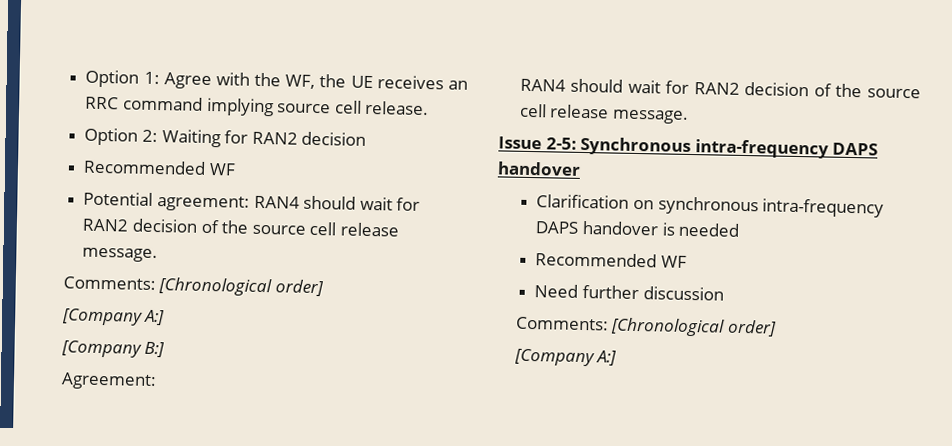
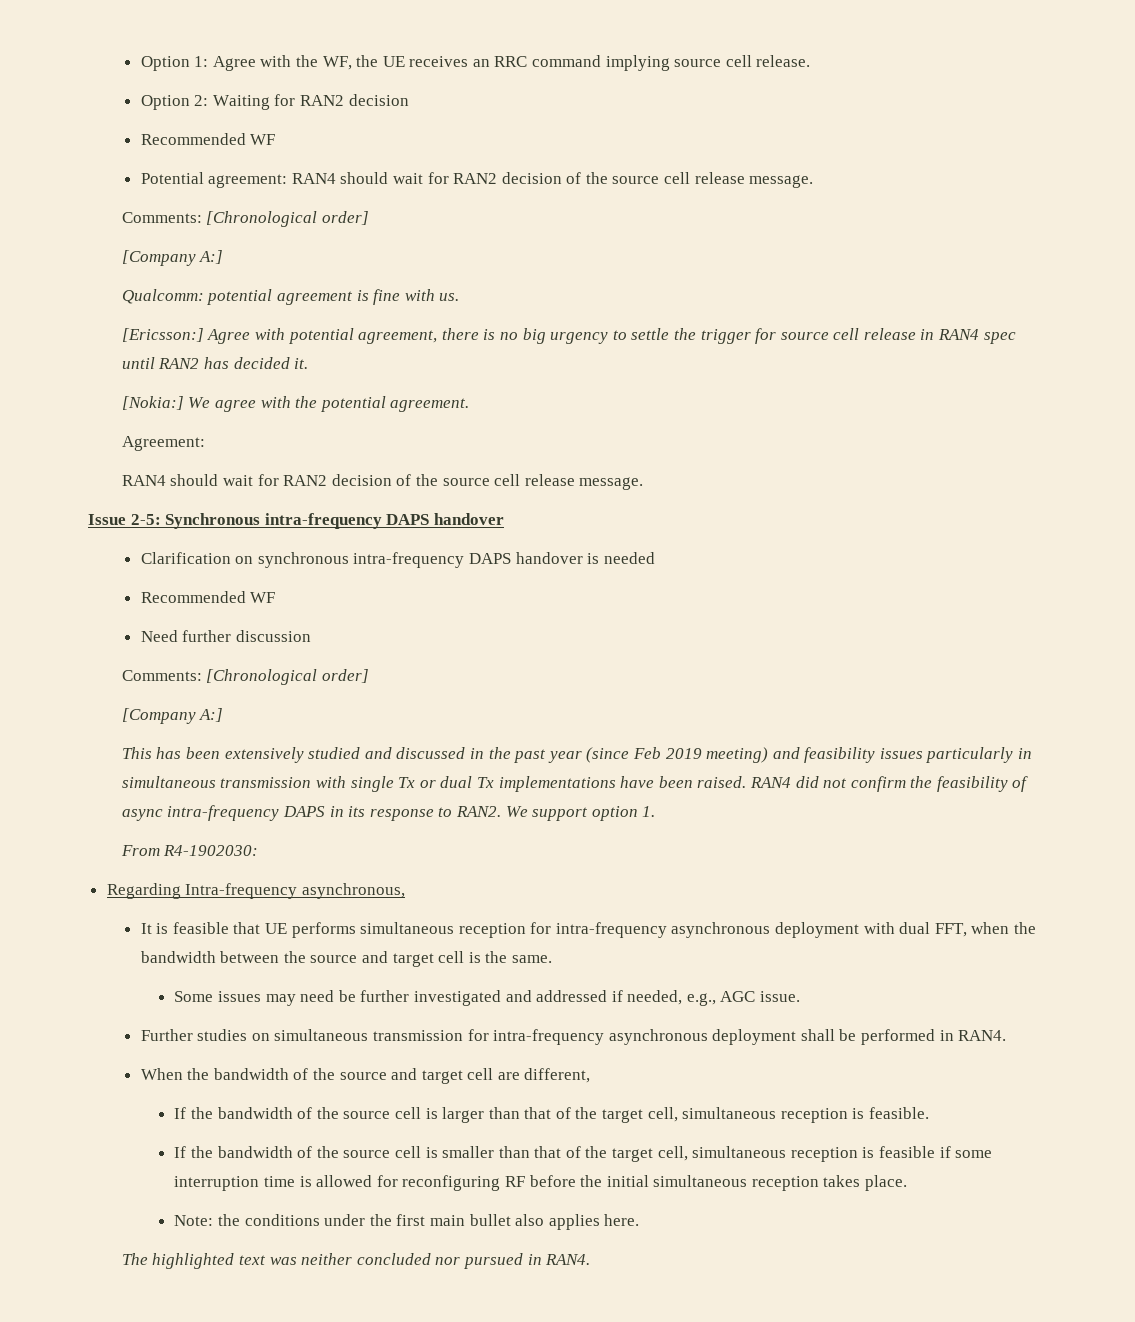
- [Company B:]
+ Qualcomm: potential agreement is fine with us.
+ [Ericsson:] Agree with potential agreement, there is no big urgency to settle the trigger for source cell release in RAN4 spec until RAN2 has decided it.
+ [Nokia:] We agree with the potential agreement.
+ This has been extensively studied and discussed in the past year (since Feb 2019 meeting) and feasibility issues particularly in simultaneous transmission with single Tx or dual Tx implementations have been raised. RAN4 did not confirm the feasibility of async intra-frequency DAPS in its response to RAN2. We support option 1.
+ From R4-1902030:
+ Regarding Intra-frequency asynchronous,
+ It is feasible that UE performs simultaneous reception for intra-frequency asynchronous deployment with dual FFT, when the bandwidth between the source and target cell is the same.
+ Some issues may need be further investigated and addressed if needed, e.g., AGC issue.
+ Further studies on simultaneous transmission for intra-frequency asynchronous deployment shall be performed in RAN4.
+ When the bandwidth of the source and target cell are different,
+ If the bandwidth of the source cell is larger than that of the target cell, simultaneous reception is feasible.
+ If the bandwidth of the source cell is smaller than that of the target cell, simultaneous reception is feasible if some interruption time is allowed for reconfiguring RF before the initial simultaneous reception takes place.
+ Note: the conditions under the first main bullet also applies here.
+ The highlighted text was neither concluded nor pursued in RAN4.

